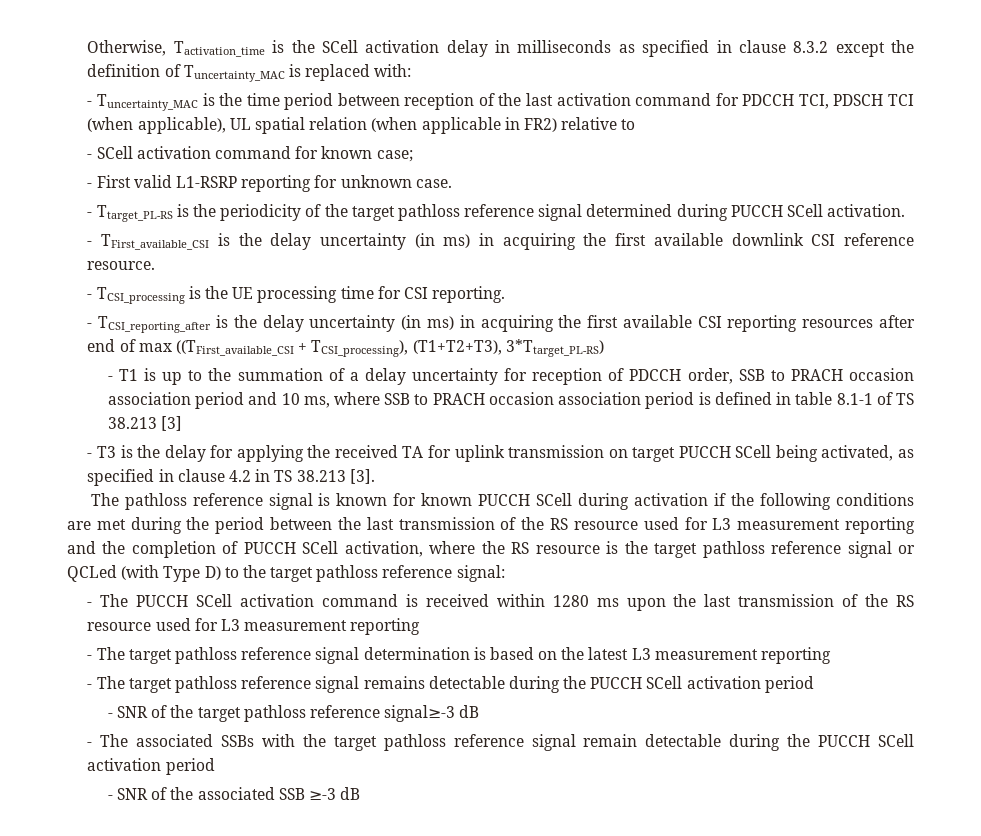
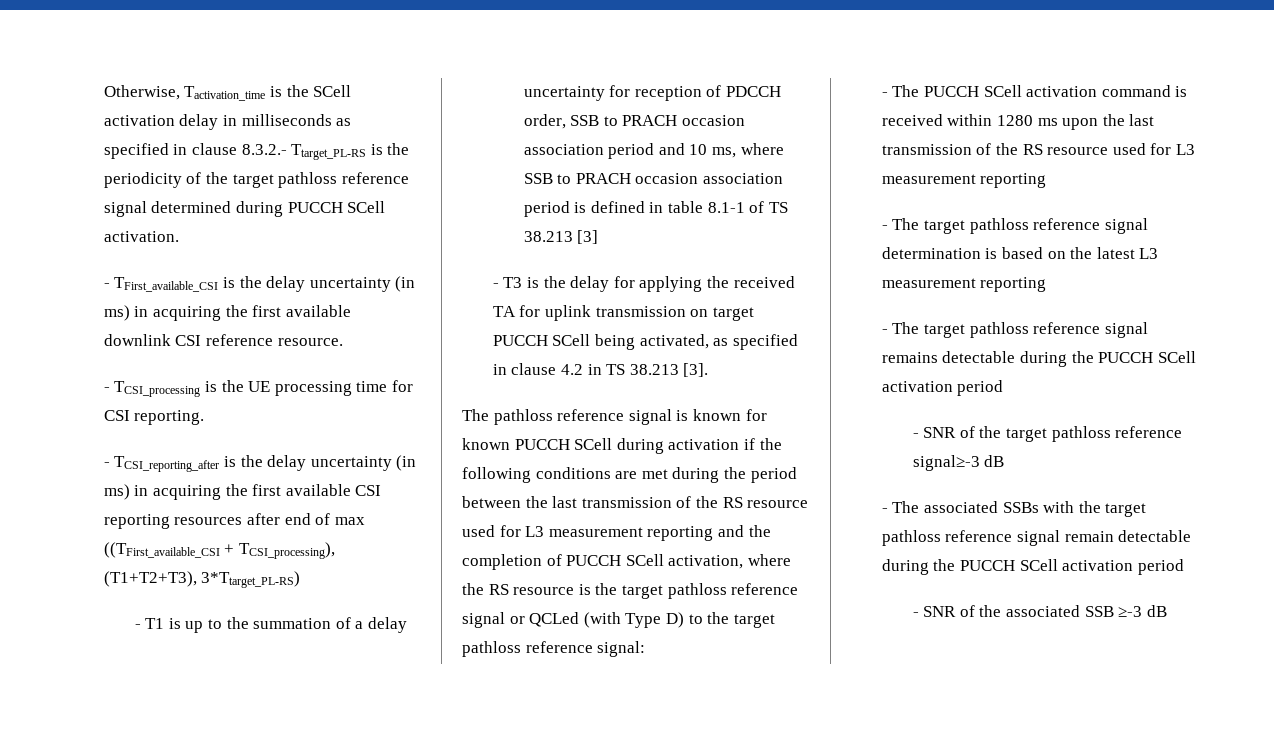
- Otherwise, Tactivation_time is the SCell activation delay in milliseconds as specified in clause 8.3.2 except the definition of Tuncertainty_MAC is replaced with:
- - Tuncertainty_MAC is the time period between reception of the last activation command for PDCCH TCI, PDSCH TCI (when applicable), UL spatial relation (when applicable in FR2) relative to
- - SCell activation command for known case;
- - First valid L1-RSRP reporting for unknown case.
- - Ttarget_PL-RS is the periodicity of the target pathloss reference signal determined during PUCCH SCell activation.
+ Otherwise, Tactivation_time is the SCell activation delay in milliseconds as specified in clause 8.3.2.- Ttarget_PL-RS is the periodicity of the target pathloss reference signal determined during PUCCH SCell activation.

